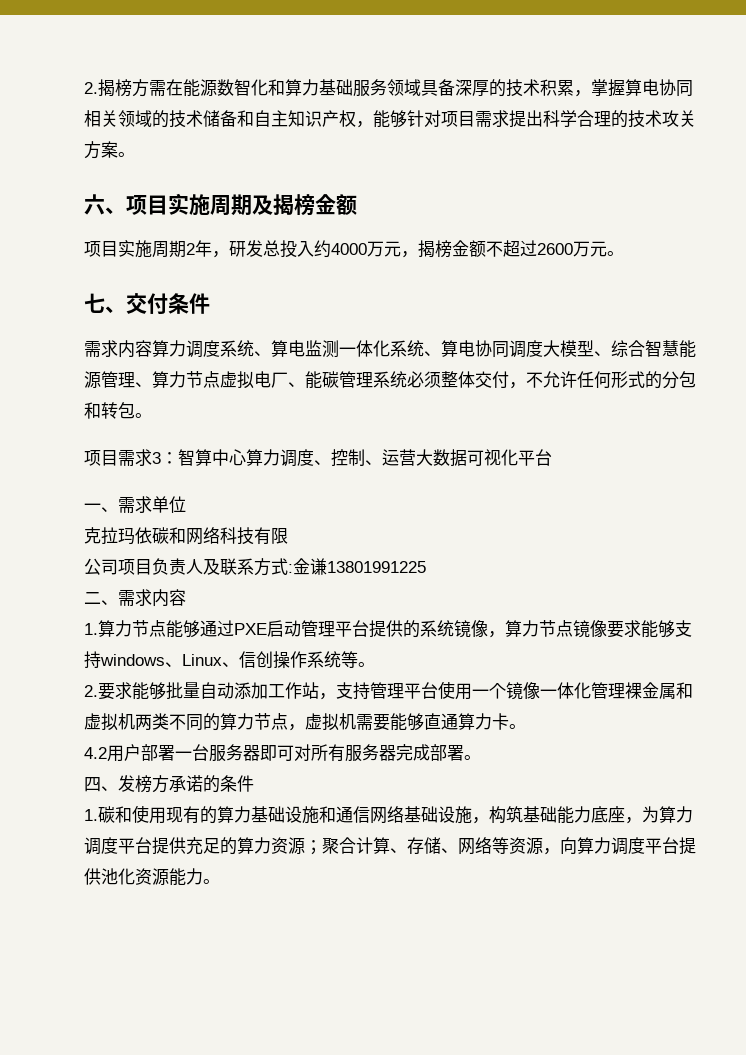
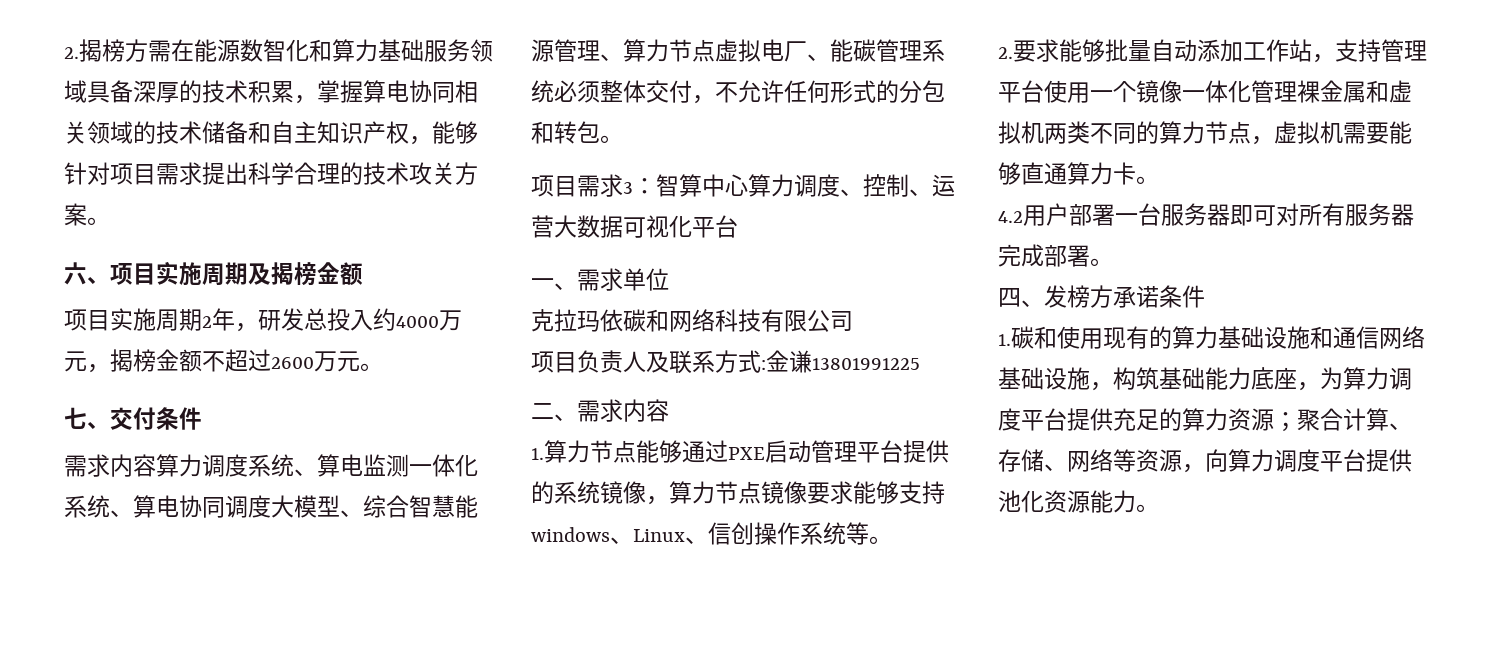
- 克拉玛依碳和网络科技有限
- 公司项目负责人及联系方式:金谦13801991225
+ 克拉玛依碳和网络科技有限公司
+ 项目负责人及联系方式:金谦13801991225
- 四、发榜方承诺的条件
+ 四、发榜方承诺条件

